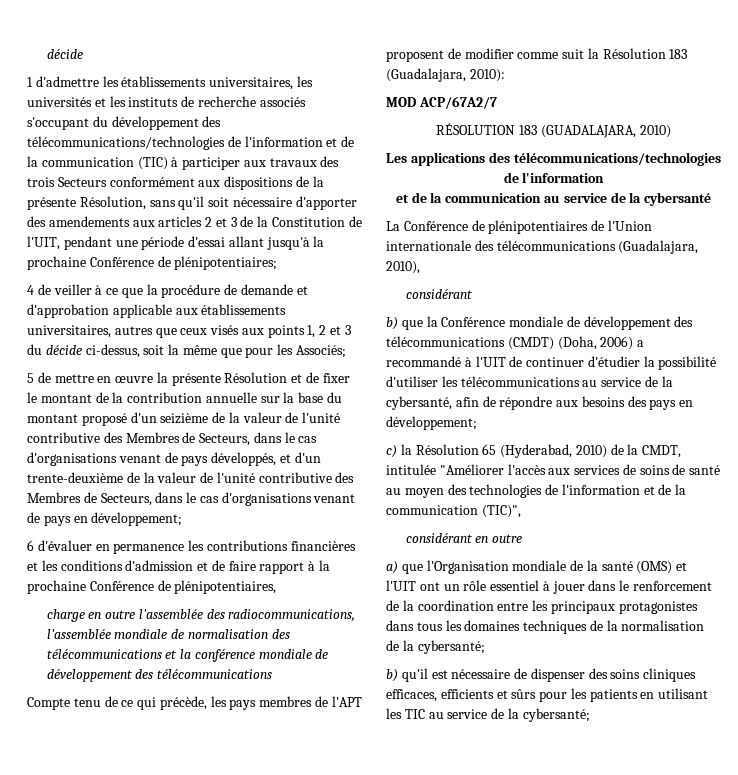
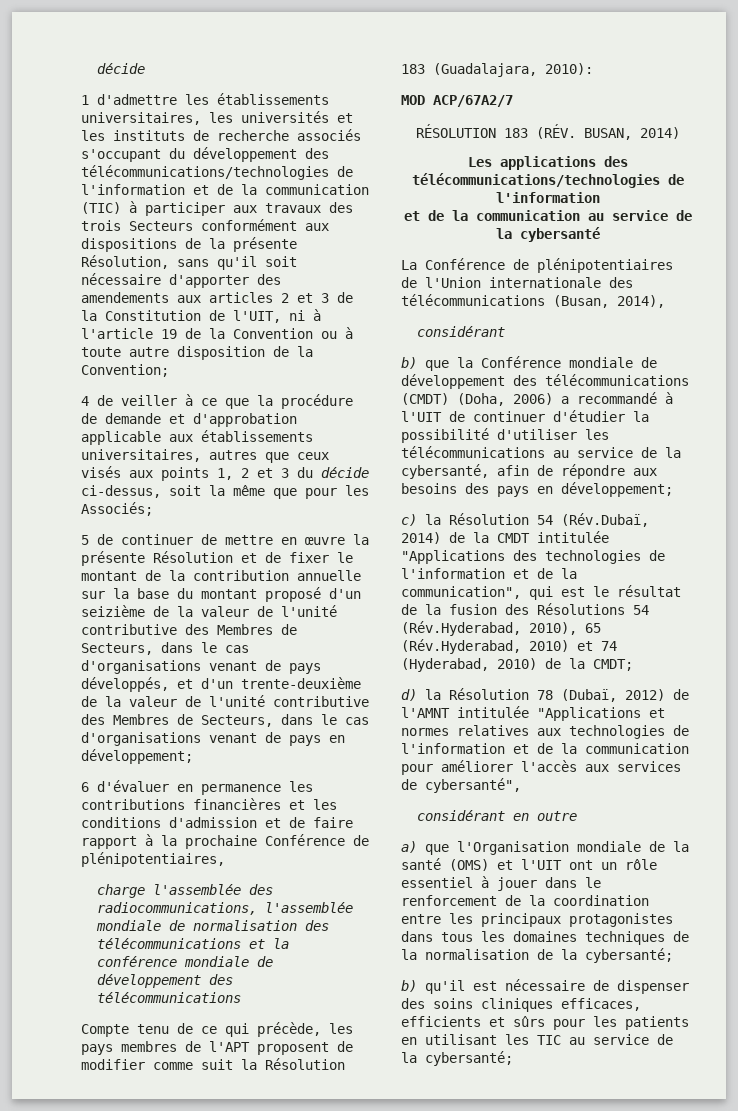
- 1 d'admettre les établissements universitaires, les universités et les instituts de recherche associés s'occupant du développement des télécommunications/technologies de l'information et de la communication (TIC) à participer aux travaux des trois Secteurs conformément aux dispositions de la présente Résolution, sans qu'il soit nécessaire d'apporter des amendements aux articles 2 et 3 de la Constitution de l'UIT, pendant une période d'essai allant jusqu'à la prochaine Conférence de plénipotentiaires;
+ 1 d'admettre les établissements universitaires, les universités et les instituts de recherche associés s'occupant du développement des télécommunications/technologies de l'information et de la communication (TIC) à participer aux travaux des trois Secteurs conformément aux dispositions de la présente Résolution, sans qu'il soit nécessaire d'apporter des amendements aux articles 2 et 3 de la Constitution de l'UIT, ni à l'article 19 de la Convention ou à toute autre disposition de la Convention;
- 5 de mettre en œuvre la présente Résolution et de fixer le montant de la contribution annuelle sur la base du montant proposé d'un seizième de la valeur de l'unité contributive des Membres de Secteurs, dans le cas d'organisations venant de pays développés, et d'un trente-deuxième de la valeur de l'unité contributive des Membres de Secteurs, dans le cas d'organisations venant de pays en développement;
+ 5 de continuer de mettre en œuvre la présente Résolution et de fixer le montant de la contribution annuelle sur la base du montant proposé d'un seizième de la valeur de l'unité contributive des Membres de Secteurs, dans le cas d'organisations venant de pays développés, et d'un trente-deuxième de la valeur de l'unité contributive des Membres de Secteurs, dans le cas d'organisations venant de pays en développement;
- charge en outre l'assemblée des radiocommunications, l'assemblée mondiale de normalisation des télécommunications et la conférence mondiale de développement des télécommunications
+ charge l'assemblée des radiocommunications, l'assemblée mondiale de normalisation des télécommunications et la conférence mondiale de développement des télécommunications
- RÉSOLUTION 183 (GUADALAJARA, 2010)
+ RÉSOLUTION 183 (RÉV. BUSAN, 2014)
- La Conférence de plénipotentiaires de l'Union internationale des télécommunications (Guadalajara, 2010),
+ La Conférence de plénipotentiaires de l'Union internationale des télécommunications (Busan, 2014),
- c) la Résolution 65 (Hyderabad, 2010) de la CMDT, intitulée "Améliorer l'accès aux services de soins de santé au moyen des technologies de l'information et de la communication (TIC)",
+ c) la Résolution 54 (Rév.Dubaï, 2014) de la CMDT intitulée "Applications des technologies de l'information et de la communication", qui est le résultat de la fusion des Résolutions 54 (Rév.Hyderabad, 2010), 65 (Rév.Hyderabad, 2010) et 74 (Hyderabad, 2010) de la CMDT;
+ d) la Résolution 78 (Dubaï, 2012) de l'AMNT intitulée "Applications et normes relatives aux technologies de l'information et de la communication pour améliorer l'accès aux services de cybersanté",

